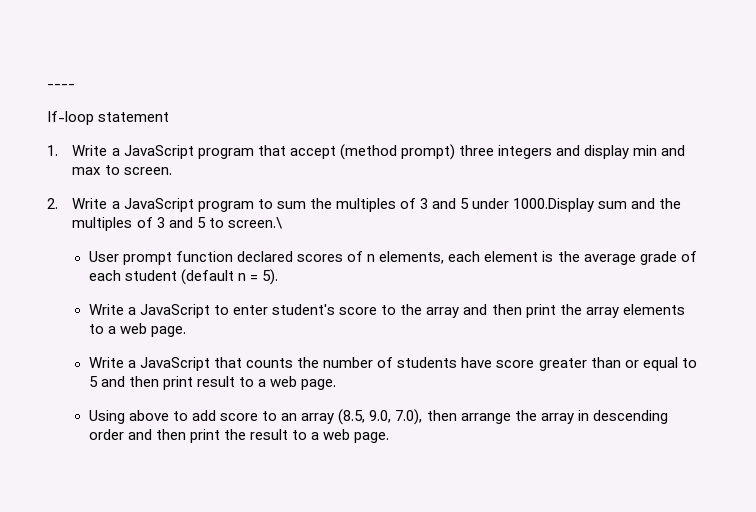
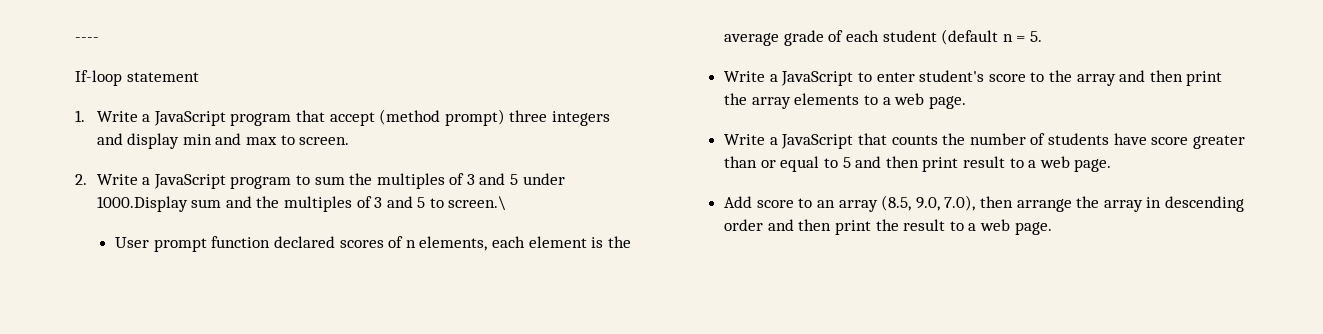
- User prompt function declared scores of n elements, each element is the average grade of each student (default n = 5).
+ User prompt function declared scores of n elements, each element is the average grade of each student (default n = 5.
- Using above to add score to an array (8.5, 9.0, 7.0), then arrange the array in descending order and then print the result to a web page.
+ Add score to an array (8.5, 9.0, 7.0), then arrange the array in descending order and then print the result to a web page.

